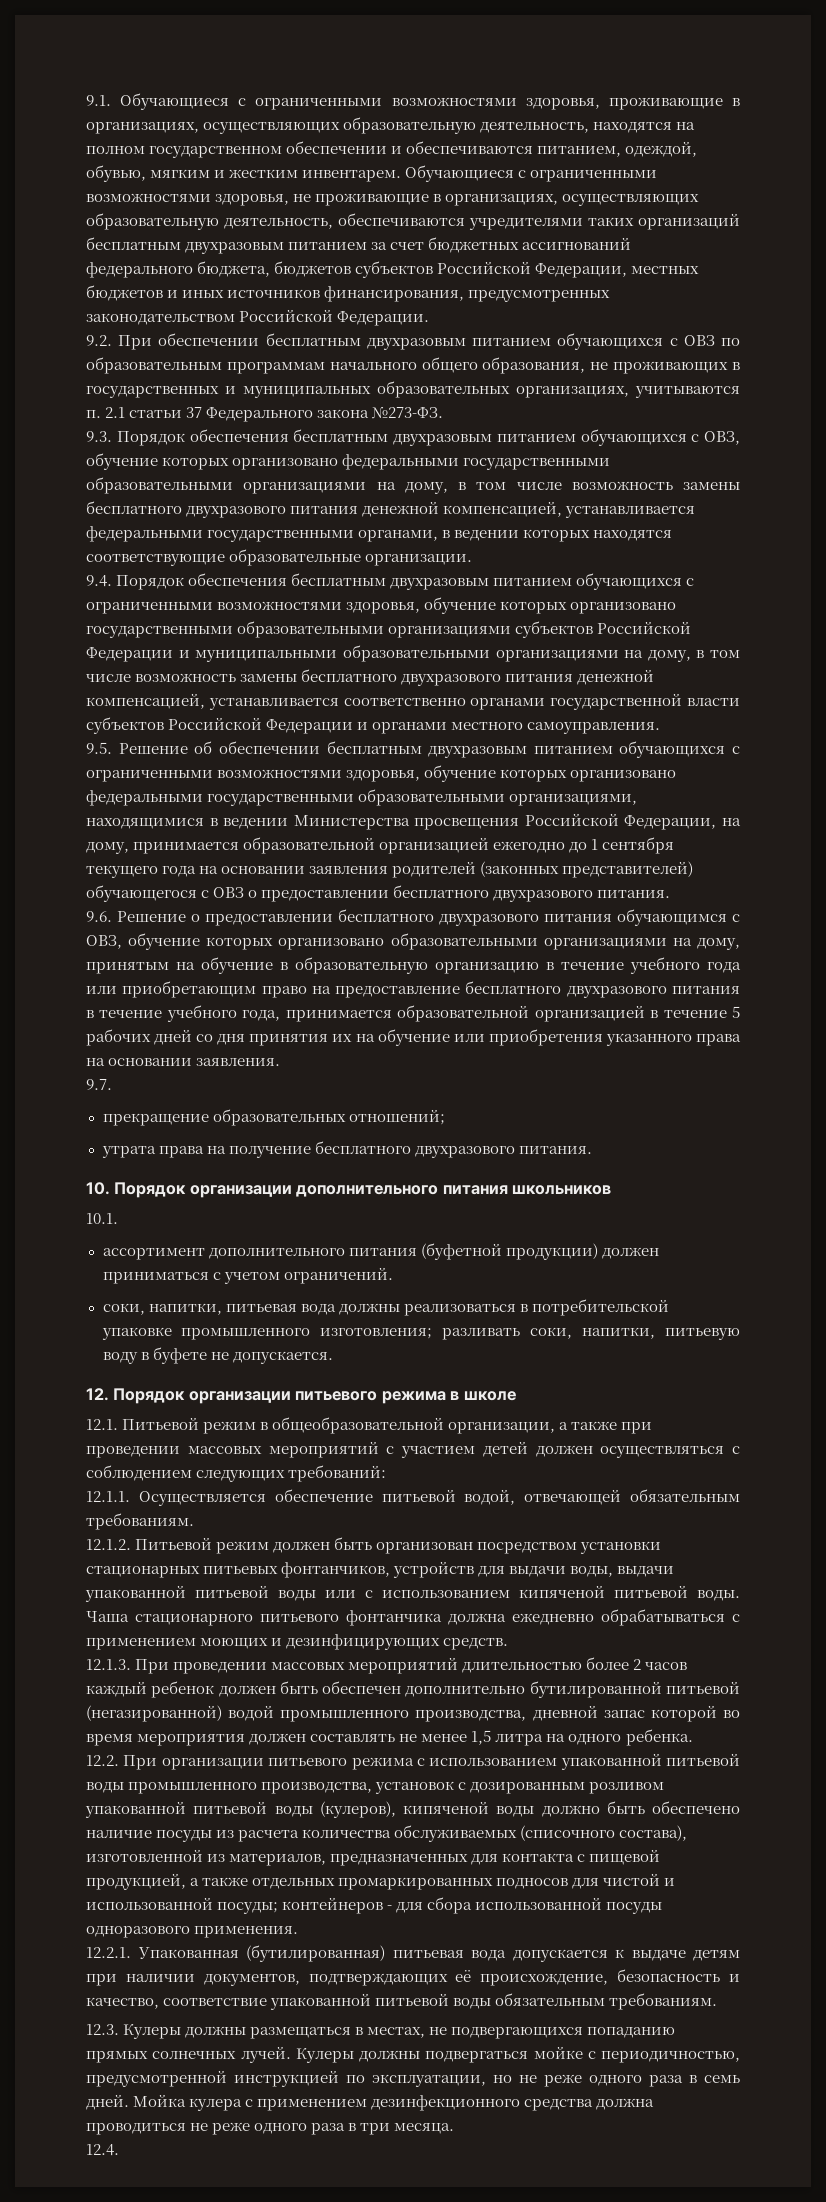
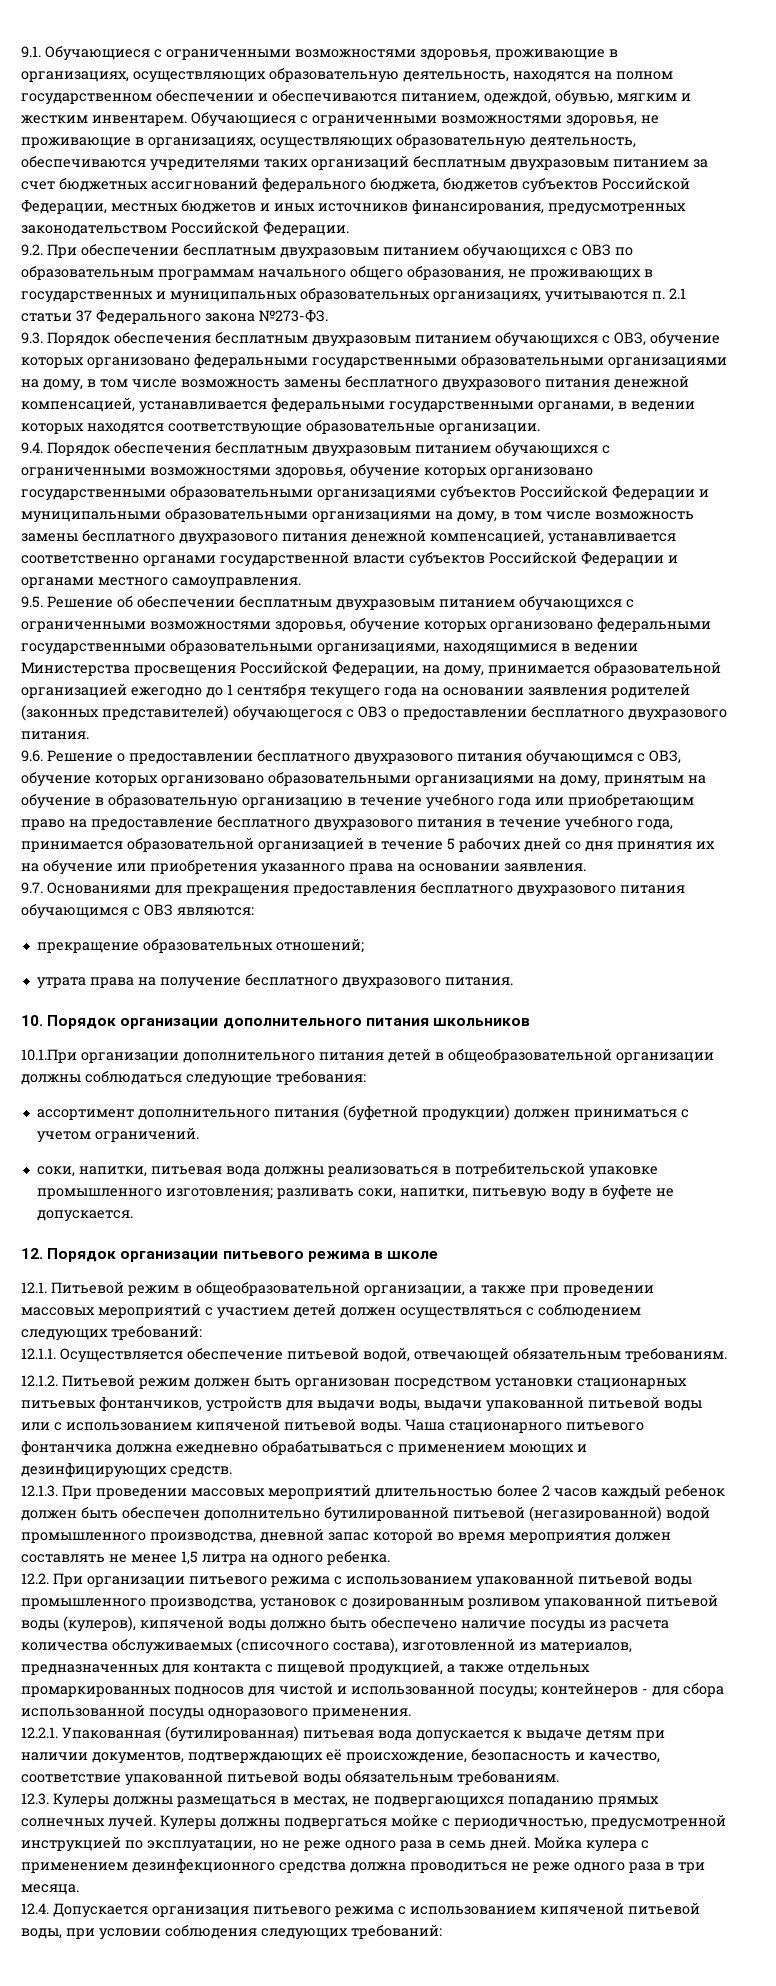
- 9.7.
+ 9.7. Основаниями для прекращения предоставления бесплатного двухразового питания обучающимся с ОВЗ являются:
- 10.1.
+ 10.1.При организации дополнительного питания детей в общеобразовательной организации должны соблюдаться следующие требования:
- 12.4.
+ 12.4. Допускается организация питьевого режима с использованием кипяченой питьевой воды, при условии соблюдения следующих требований:

